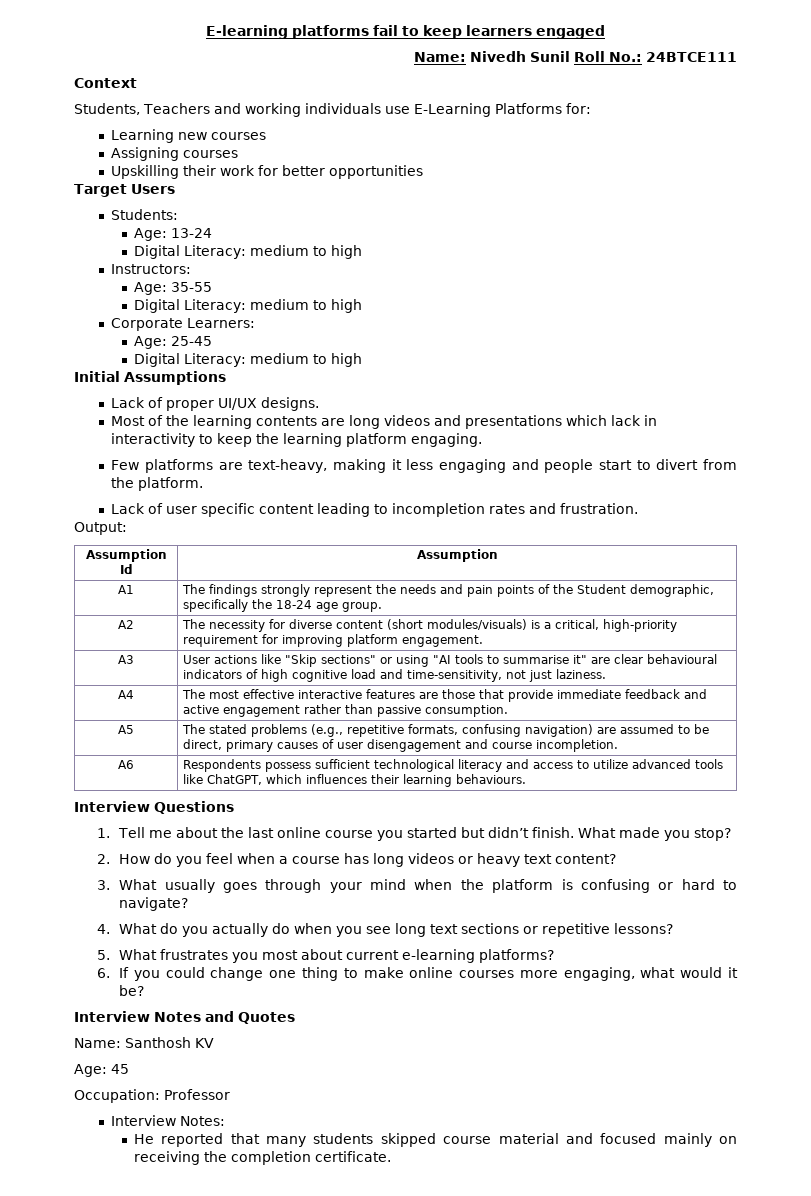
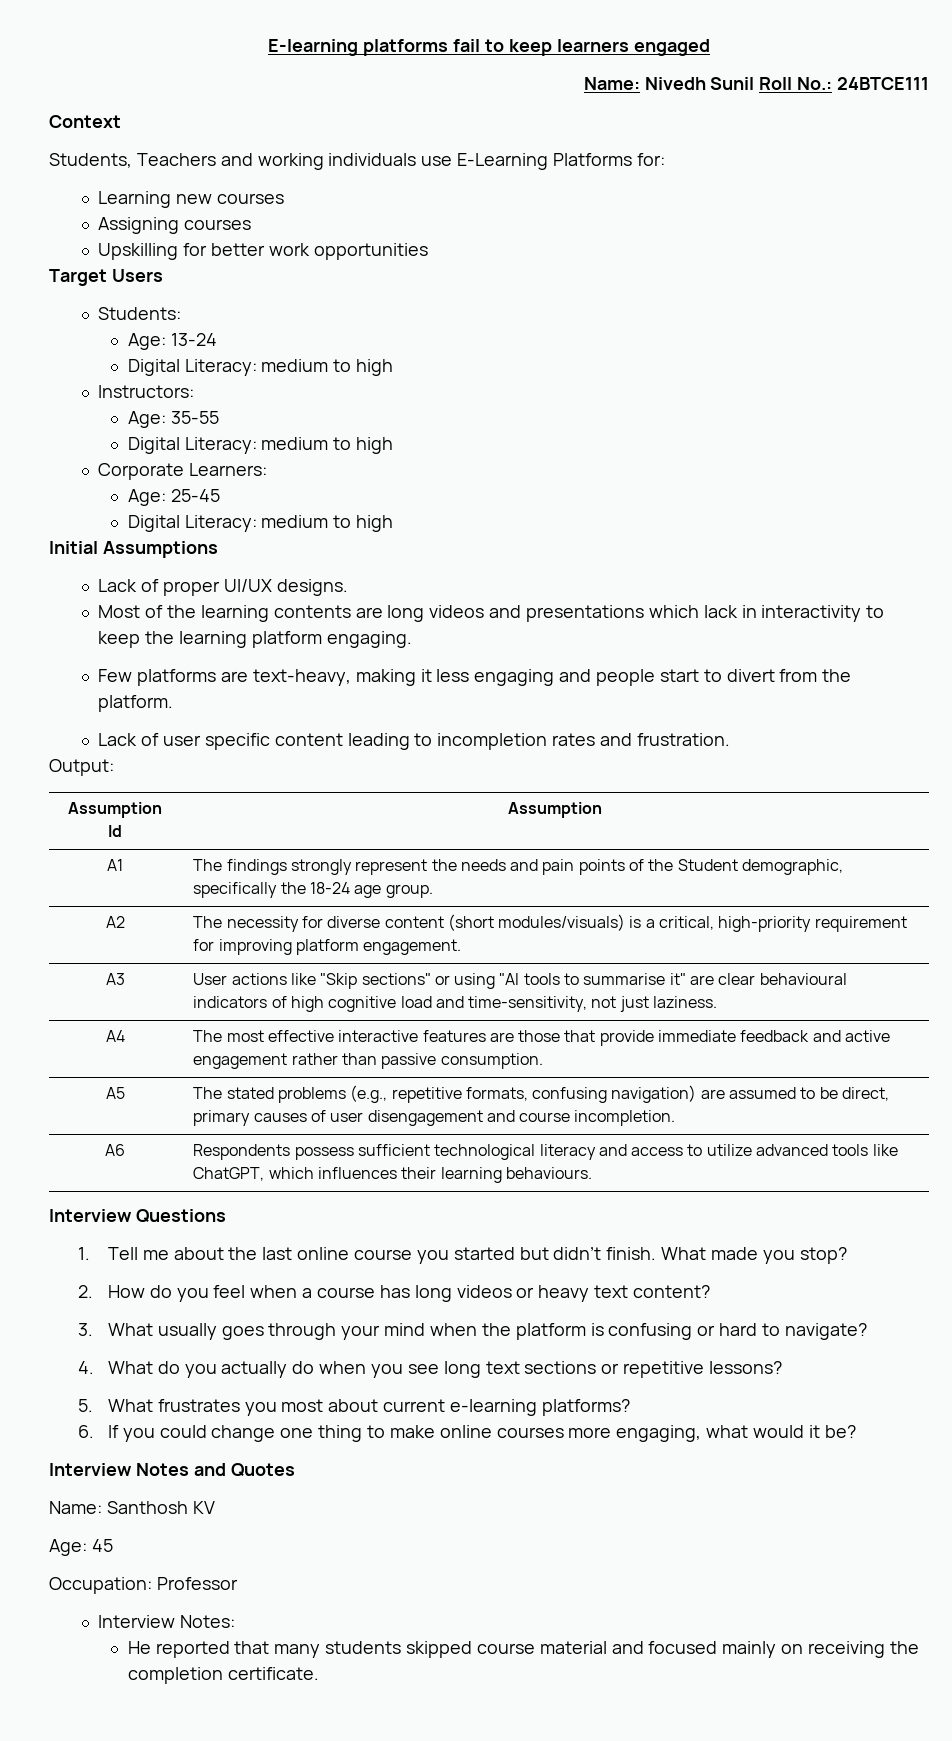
- Upskilling their work for better opportunities
+ Upskilling for better work opportunities

